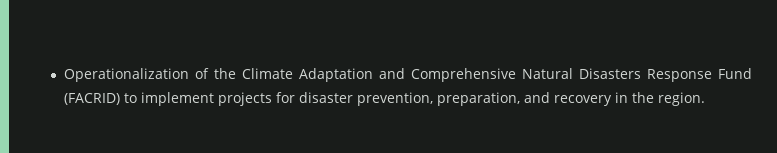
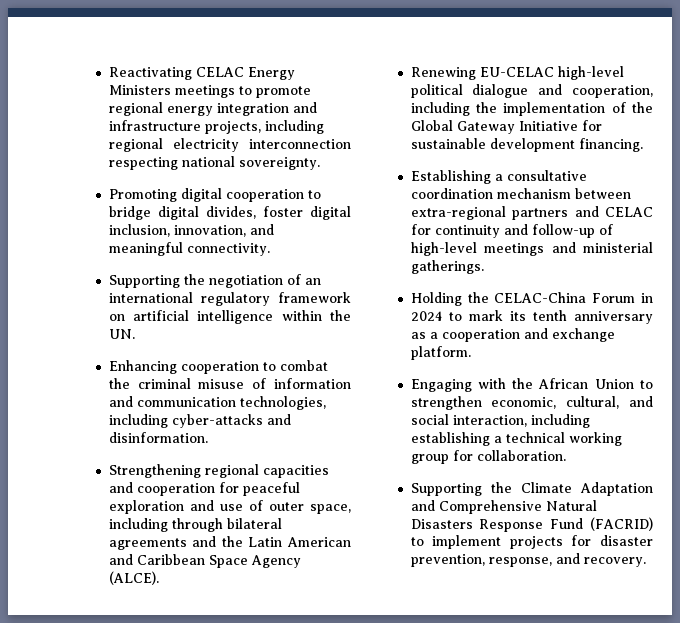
- Operationalization of the Climate Adaptation and Comprehensive Natural Disasters Response Fund (FACRID) to implement projects for disaster prevention, preparation, and recovery in the region.
+ Reactivating CELAC Energy Ministers meetings to promote regional energy integration and infrastructure projects, including regional electricity interconnection respecting national sovereignty.
+ Promoting digital cooperation to bridge digital divides, foster digital inclusion, innovation, and meaningful connectivity.
+ Supporting the negotiation of an international regulatory framework on artificial intelligence within the UN.
+ Enhancing cooperation to combat the criminal misuse of information and communication technologies, including cyber-attacks and disinformation.
+ Strengthening regional capacities and cooperation for peaceful exploration and use of outer space, including through bilateral agreements and the Latin American and Caribbean Space Agency (ALCE).
+ Renewing EU-CELAC high-level political dialogue and cooperation, including the implementation of the Global Gateway Initiative for sustainable development financing.
+ Establishing a consultative coordination mechanism between extra-regional partners and CELAC for continuity and follow-up of high-level meetings and ministerial gatherings.
+ Holding the CELAC-China Forum in 2024 to mark its tenth anniversary as a cooperation and exchange platform.
+ Engaging with the African Union to strengthen economic, cultural, and social interaction, including establishing a technical working group for collaboration.
+ Supporting the Climate Adaptation and Comprehensive Natural Disasters Response Fund (FACRID) to implement projects for disaster prevention, response, and recovery.

